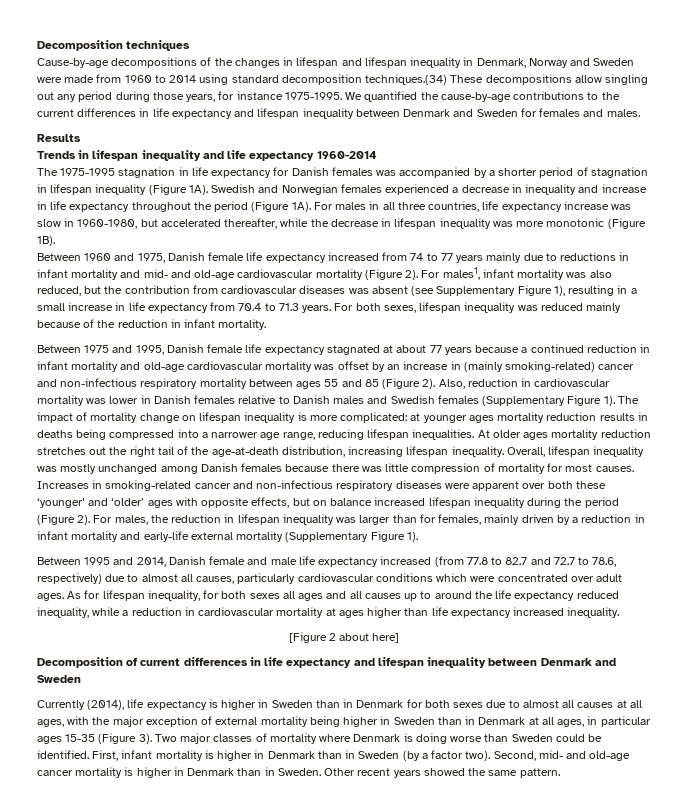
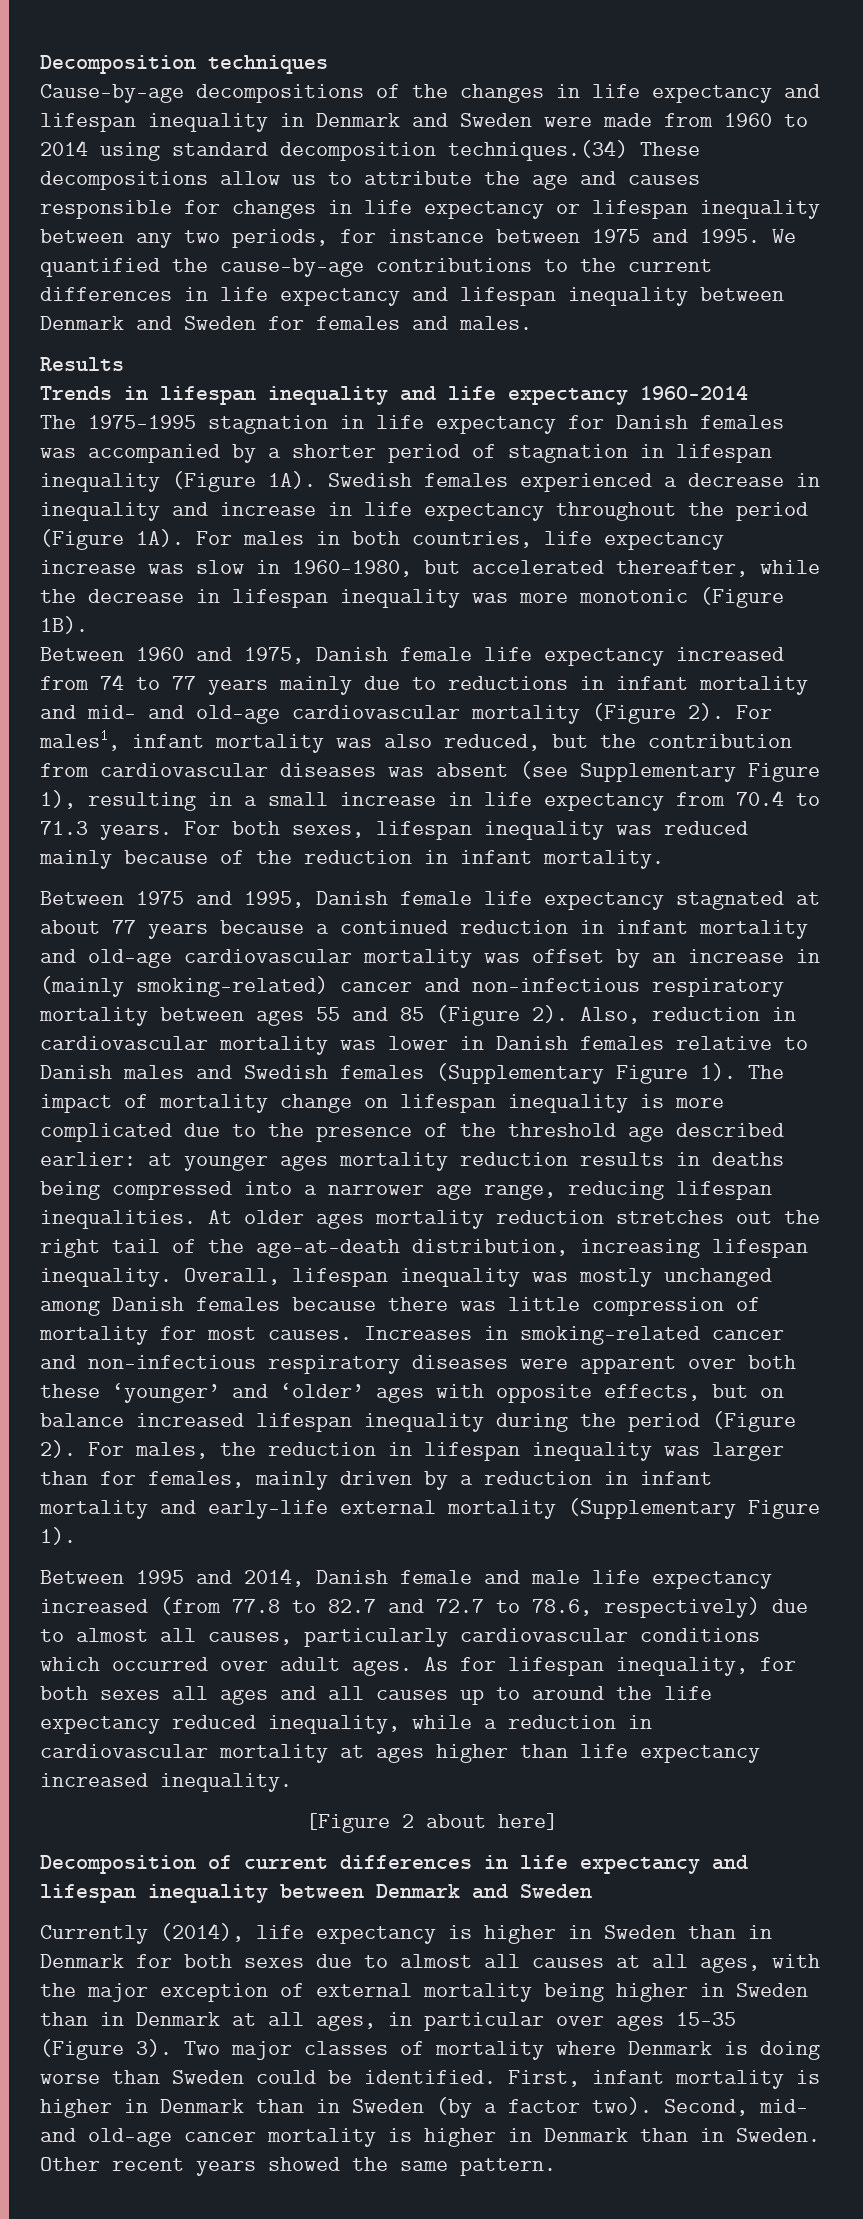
- Cause-by-age decompositions of the changes in lifespan and lifespan inequality in Denmark, Norway and Sweden were made from 1960 to 2014 using standard decomposition techniques.(34) These decompositions allow singling out any period during those years, for instance 1975-1995.
+ Cause-by-age decompositions of the changes in life expectancy and lifespan inequality in Denmark and Sweden were made from 1960 to 2014 using standard decomposition techniques.(34) These decompositions allow us to attribute the age and causes responsible for changes in life expectancy or lifespan inequality between any two periods, for instance between 1975 and 1995.
- Swedish and Norwegian females experienced a decrease in inequality and increase in life expectancy throughout the period (Figure 1A).
+ Swedish females experienced a decrease in inequality and increase in life expectancy throughout the period (Figure 1A).
- For males in all three countries, life expectancy increase was slow in 1960-1980, but accelerated thereafter, while the decrease in lifespan inequality was more monotonic (Figure 1B).
+ For males in both countries, life expectancy increase was slow in 1960-1980, but accelerated thereafter, while the decrease in lifespan inequality was more monotonic (Figure 1B).
- The impact of mortality change on lifespan inequality is more complicated: at younger ages mortality reduction results in deaths being compressed into a narrower age range, reducing lifespan inequalities.
+ The impact of mortality change on lifespan inequality is more complicated due to the presence of the threshold age described earlier: at younger ages mortality reduction results in deaths being compressed into a narrower age range, reducing lifespan inequalities.
- Between 1995 and 2014, Danish female and male life expectancy increased (from 77.8 to 82.7 and 72.7 to 78.6, respectively) due to almost all causes, particularly cardiovascular conditions which were concentrated over adult ages.
+ Between 1995 and 2014, Danish female and male life expectancy increased (from 77.8 to 82.7 and 72.7 to 78.6, respectively) due to almost all causes, particularly cardiovascular conditions which occurred over adult ages.
- Currently (2014), life expectancy is higher in Sweden than in Denmark for both sexes due to almost all causes at all ages, with the major exception of external mortality being higher in Sweden than in Denmark at all ages, in particular ages 15-35 (Figure 3).
+ Currently (2014), life expectancy is higher in Sweden than in Denmark for both sexes due to almost all causes at all ages, with the major exception of external mortality being higher in Sweden than in Denmark at all ages, in particular over ages 15-35 (Figure 3).

